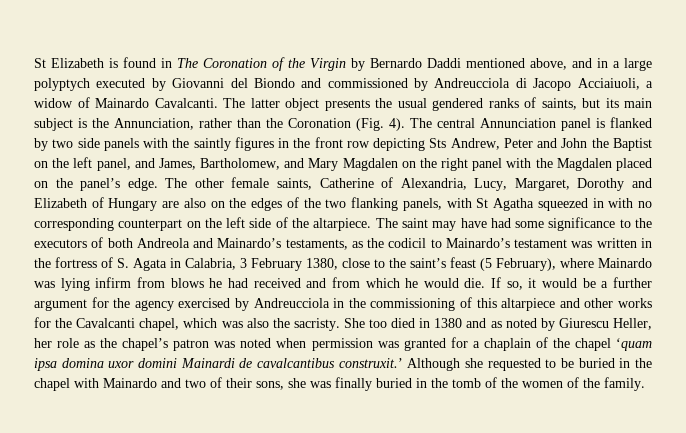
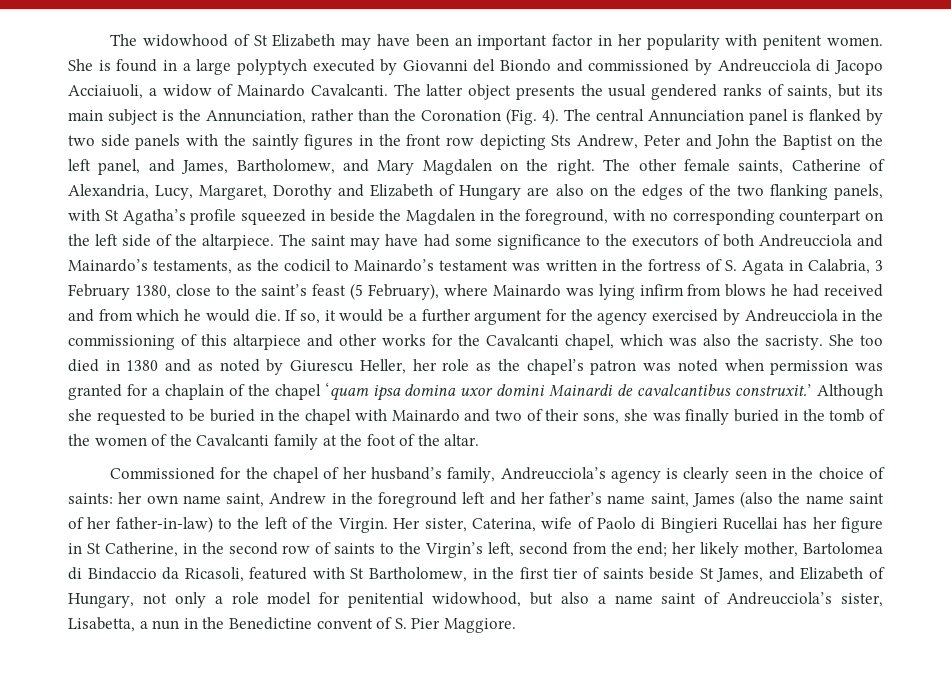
- St Elizabeth is found in The Coronation of the Virgin by Bernardo Daddi mentioned above, and in a large polyptych executed by Giovanni del Biondo and commissioned by Andreucciola di Jacopo Acciaiuoli, a widow of Mainardo Cavalcanti.
+ The widowhood of St Elizabeth may have been an important factor in her popularity with penitent women. She is found in a large polyptych executed by Giovanni del Biondo and commissioned by Andreucciola di Jacopo Acciaiuoli, a widow of Mainardo Cavalcanti.
- The central Annunciation panel is flanked by two side panels with the saintly figures in the front row depicting Sts Andrew, Peter and John the Baptist on the left panel, and James, Bartholomew, and Mary Magdalen on the right panel with the Magdalen placed on the panel’s edge.
+ The central Annunciation panel is flanked by two side panels with the saintly figures in the front row depicting Sts Andrew, Peter and John the Baptist on the left panel, and James, Bartholomew, and Mary Magdalen on the right.
- The other female saints, Catherine of Alexandria, Lucy, Margaret, Dorothy and Elizabeth of Hungary are also on the edges of the two flanking panels, with St Agatha squeezed in with no corresponding counterpart on the left side of the altarpiece.
+ The other female saints, Catherine of Alexandria, Lucy, Margaret, Dorothy and Elizabeth of Hungary are also on the edges of the two flanking panels, with St Agatha’s profile squeezed in beside the Magdalen in the foreground, with no corresponding counterpart on the left side of the altarpiece.
- The saint may have had some significance to the executors of both Andreola and Mainardo’s testaments, as the codicil to Mainardo’s testament was written in the fortress of S. Agata in Calabria, 3 February 1380, close to the saint’s feast (5 February), where Mainardo was lying infirm from blows he had received and from which he would die.
+ The saint may have had some significance to the executors of both Andreucciola and Mainardo’s testaments, as the codicil to Mainardo’s testament was written in the fortress of S. Agata in Calabria, 3 February 1380, close to the saint’s feast (5 February), where Mainardo was lying infirm from blows he had received and from which he would die.
- Although she requested to be buried in the chapel with Mainardo and two of their sons, she was finally buried in the tomb of the women of the family.
+ Although she requested to be buried in the chapel with Mainardo and two of their sons, she was finally buried in the tomb of the women of the Cavalcanti family at the foot of the altar.
+ Commissioned for the chapel of her husband’s family, Andreucciola’s agency is clearly seen in the choice of saints: her own name saint, Andrew in the foreground left and her father’s name saint, James (also the name saint of her father-in-law) to the left of the Virgin. Her sister, Caterina, wife of Paolo di Bingieri Rucellai has her figure in St Catherine, in the second row of saints to the Virgin’s left, second from the end; her likely mother, Bartolomea di Bindaccio da Ricasoli, featured with St Bartholomew, in the first tier of saints beside St James, and Elizabeth of Hungary, not only a role model for penitential widowhood, but also a name saint of Andreucciola’s sister, Lisabetta, a nun in the Benedictine convent of S. Pier Maggiore.

